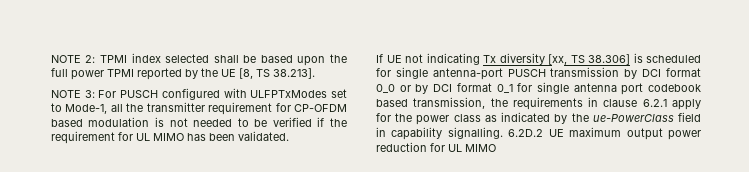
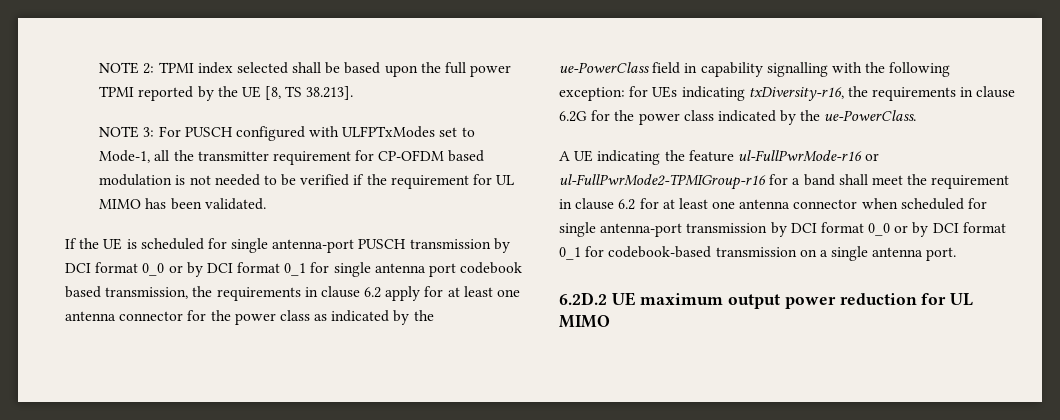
- If UE not indicating Tx diversity [xx, TS 38.306] is scheduled for single antenna-port PUSCH transmission by DCI format 0_0 or by DCI format 0_1 for single antenna port codebook based transmission, the requirements in clause 6.2.1 apply for the power class as indicated by the ue-PowerClass field in capability signalling. 6.2D.2 UE maximum output power reduction for UL MIMO
+ If the UE is scheduled for single antenna-port PUSCH transmission by DCI format 0_0 or by DCI format 0_1 for single antenna port codebook based transmission, the requirements in clause 6.2 apply for at least one antenna connector for the power class as indicated by the ue-PowerClass field in capability signalling with the following exception: for UEs indicating txDiversity-r16, the requirements in clause 6.2G for the power class indicated by the ue-PowerClass.
+ A UE indicating the feature ul-FullPwrMode-r16 or ul-FullPwrMode2-TPMIGroup-r16 for a band shall meet the requirement in clause 6.2 for at least one antenna connector when scheduled for single antenna-port transmission by DCI format 0_0 or by DCI format 0_1 for codebook-based transmission on a single antenna port.
+ 6.2D.2 UE maximum output power reduction for UL MIMO

